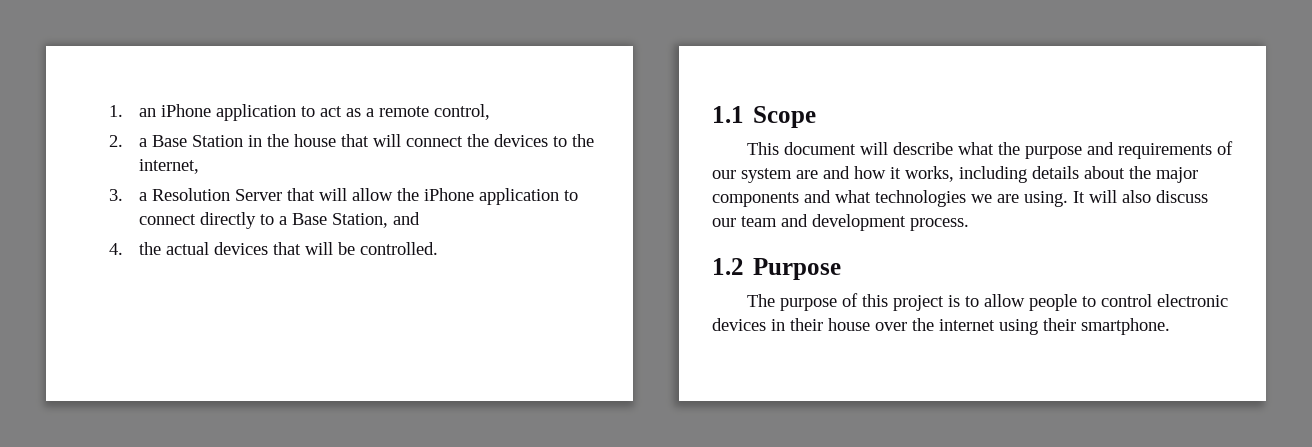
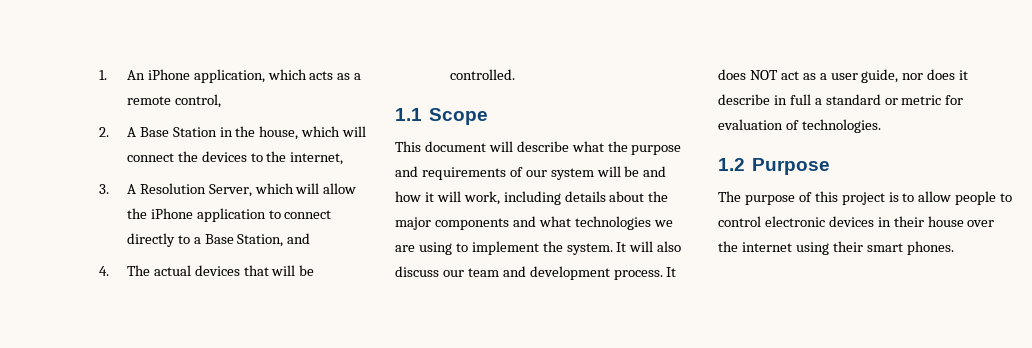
- 1. an iPhone application to act as a remote control,
+ 1. An iPhone application, which acts as a remote control,
- 2. a Base Station in the house that will connect the devices to the internet,
+ 2. A Base Station in the house, which will connect the devices to the internet,
- 3. a Resolution Server that will allow the iPhone application to connect directly to a Base Station, and
+ 3. A Resolution Server, which will allow the iPhone application to connect directly to a Base Station, and
- 4. the actual devices that will be controlled.
+ 4. The actual devices that will be controlled.
- This document will describe what the purpose and requirements of our system are and how it works, including details about the major components and what technologies we are using.
+ This document will describe what the purpose and requirements of our system will be and how it will work, including details about the major components and what technologies we are using to implement the system.
+ It does NOT act as a user guide, nor does it describe in full a standard or metric for evaluation of technologies.
- The purpose of this project is to allow people to control electronic devices in their house over the internet using their smartphone.
+ The purpose of this project is to allow people to control electronic devices in their house over the internet using their smart phones.

